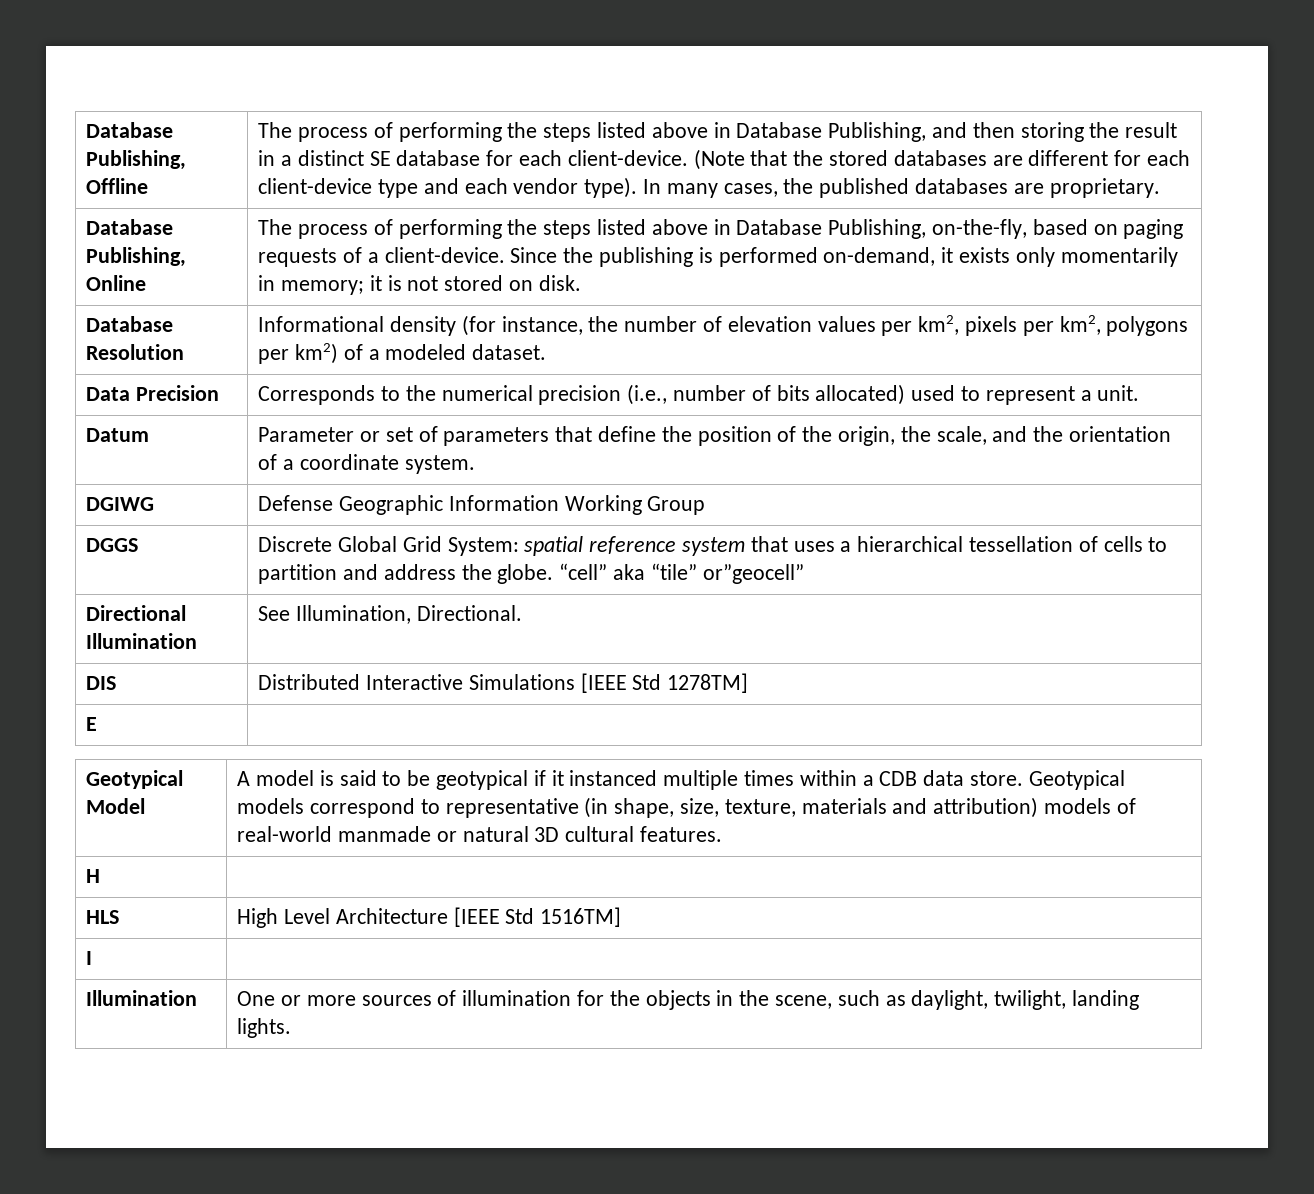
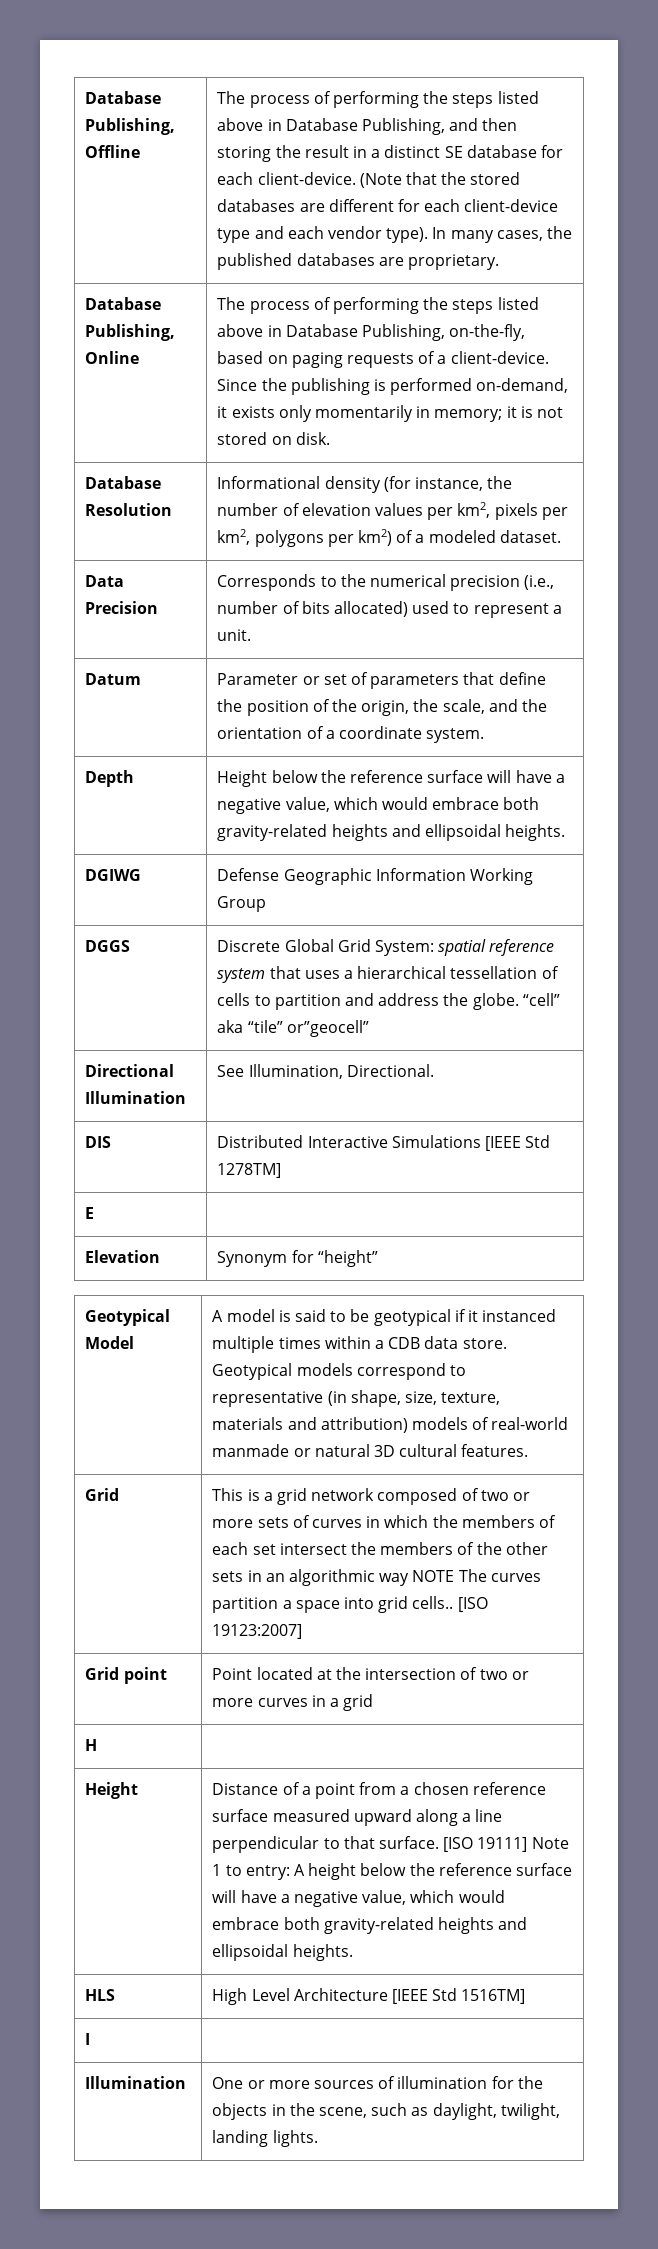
+ Depth | Height below the reference surface will have a negative value, which would embrace both gravity-related heights and ellipsoidal heights.
+ Elevation | Synonym for “height”
- H
+ Grid | This is a grid network composed of two or more sets of curves in which the members of each set intersect the members of the other sets in an algorithmic way NOTE The curves partition a space into grid cells.. [ISO 19123:2007]
+ Grid point | Point located at the intersection of two or more curves in a grid
+ H |
+ Height | Distance of a point from a chosen reference surface measured upward along a line perpendicular to that surface. [ISO 19111] Note 1 to entry: A height below the reference surface will have a negative value, which would embrace both gravity-related heights and ellipsoidal heights.

